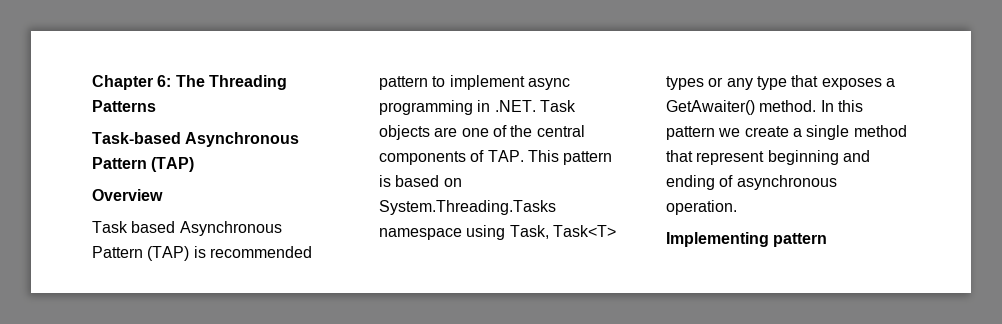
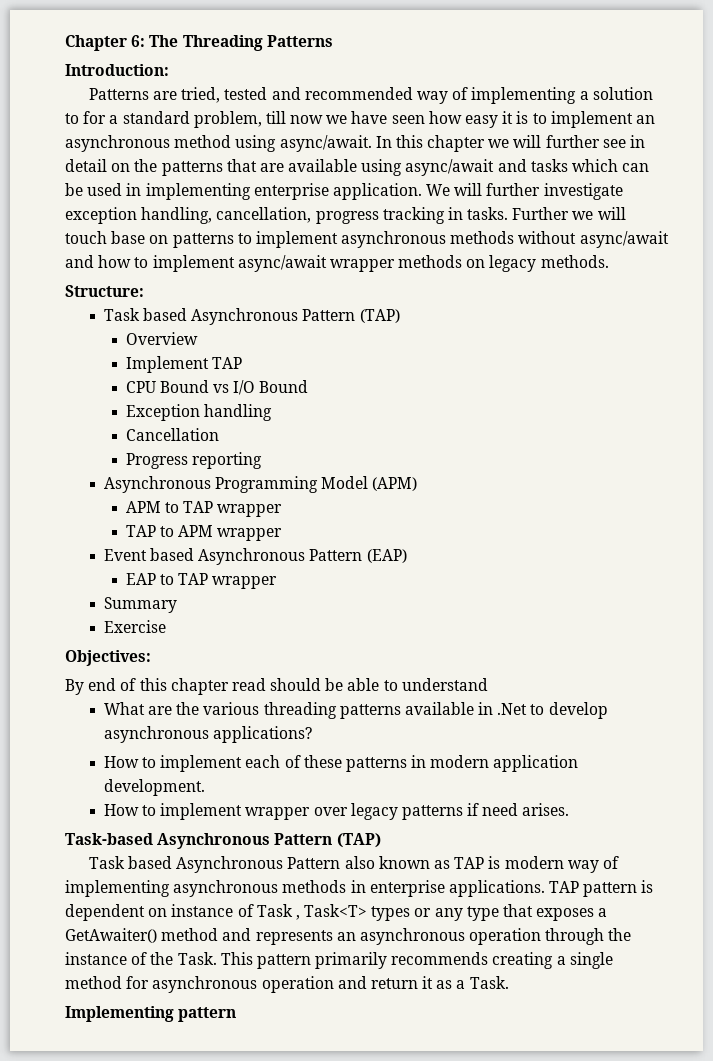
+ Introduction:
+ Patterns are tried, tested and recommended way of implementing a solution to for a standard problem, till now we have seen how easy it is to implement an asynchronous method using async/await. In this chapter we will further see in detail on the patterns that are available using async/await and tasks which can be used in implementing enterprise application. We will further investigate exception handling, cancellation, progress tracking in tasks. Further we will touch base on patterns to implement asynchronous methods without async/await and how to implement async/await wrapper methods on legacy methods.
+ Structure:
+ Task based Asynchronous Pattern (TAP)
+ Overview
+ Implement TAP
+ CPU Bound vs I/O Bound
+ Exception handling
+ Cancellation
+ Progress reporting
+ Asynchronous Programming Model (APM)
+ APM to TAP wrapper
+ TAP to APM wrapper
+ Event based Asynchronous Pattern (EAP)
+ EAP to TAP wrapper
+ Summary
+ Exercise
+ Objectives:
+ By end of this chapter read should be able to understand
+ What are the various threading patterns available in .Net to develop asynchronous applications?
+ How to implement each of these patterns in modern application development.
+ How to implement wrapper over legacy patterns if need arises.
  Task-based Asynchronous Pattern (TAP)
- Overview
- Task based Asynchronous Pattern (TAP) is recommended pattern to implement async programming in .NET. Task objects are one of the central components of TAP. This pattern is based on System.Threading.Tasks namespace using Task, Task<T> types or any type that exposes a GetAwaiter() method. In this pattern we create a single method that represent beginning and ending of asynchronous operation.
+ Task based Asynchronous Pattern also known as TAP is modern way of implementing asynchronous methods in enterprise applications. TAP pattern is dependent on instance of Task , Task<T> types or any type that exposes a GetAwaiter() method and represents an asynchronous operation through the instance of the Task. This pattern primarily recommends creating a single method for asynchronous operation and return it as a Task.

